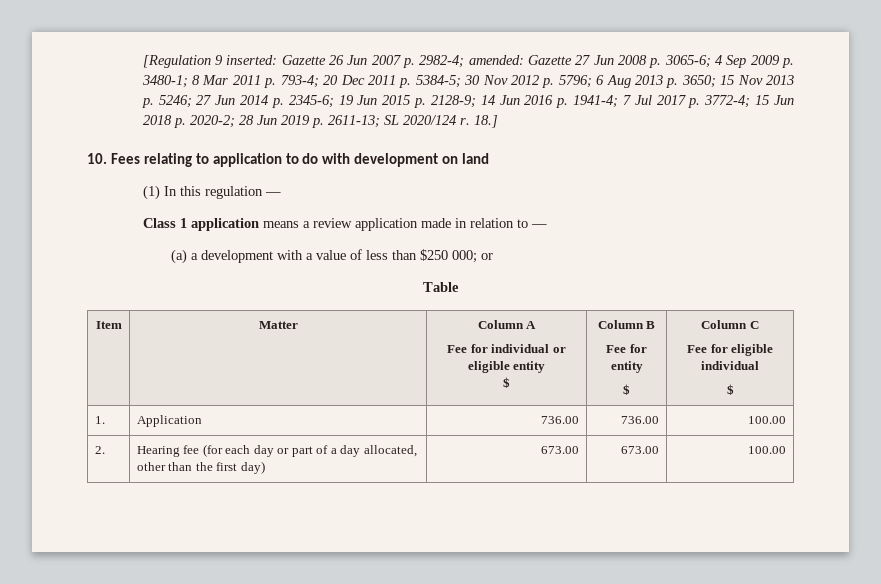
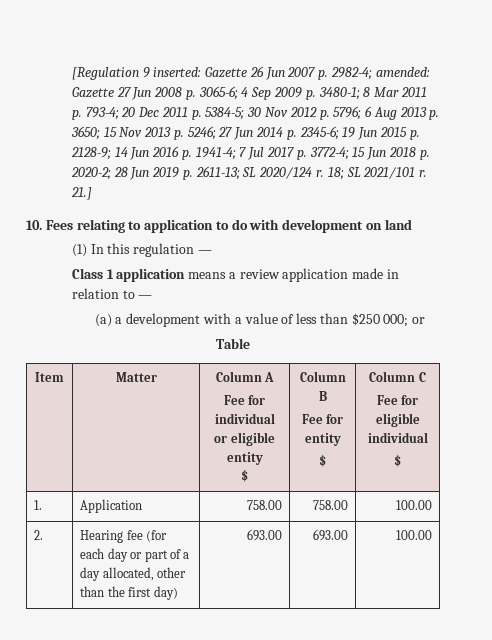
- 18.]
+ 18; SL 2021/101 r. 21.]
- 1. | Application | 736.00 | 736.00 | 100.00
+ 1. | Application | 758.00 | 758.00 | 100.00
- 2. | Hearing fee (for each day or part of a day allocated, other than the first day) | 673.00 | 673.00 | 100.00
+ 2. | Hearing fee (for each day or part of a day allocated, other than the first day) | 693.00 | 693.00 | 100.00

